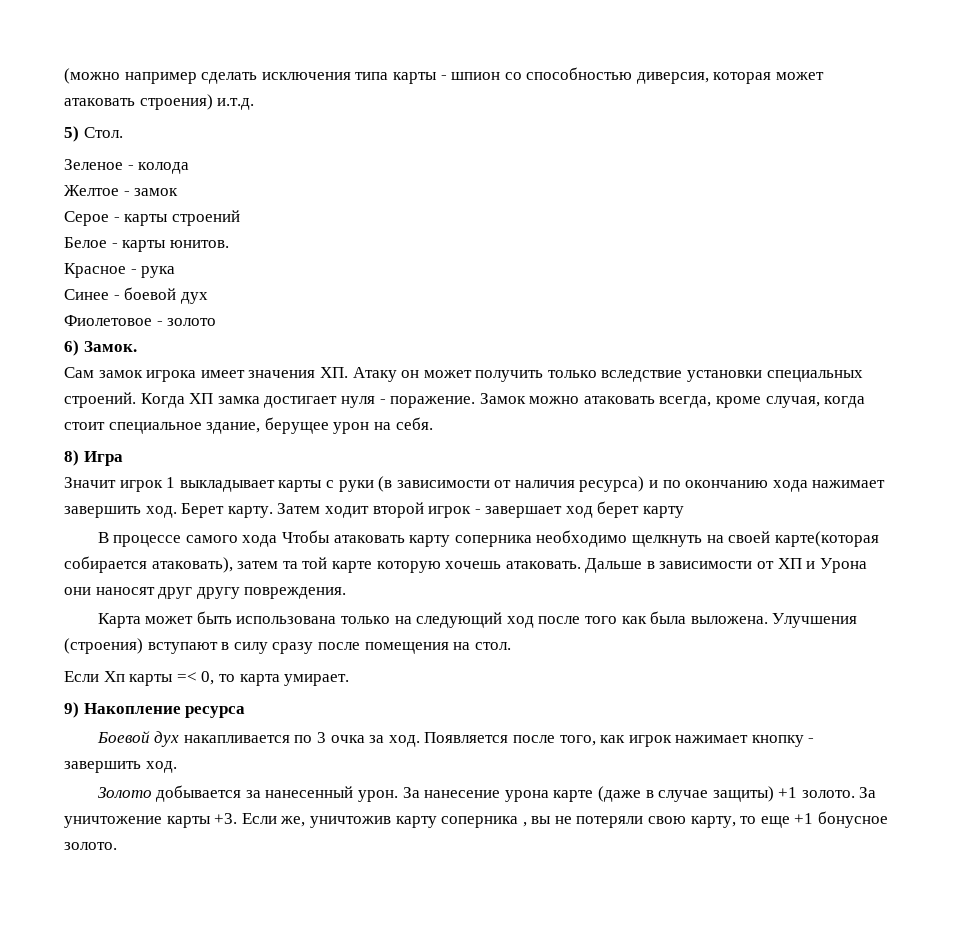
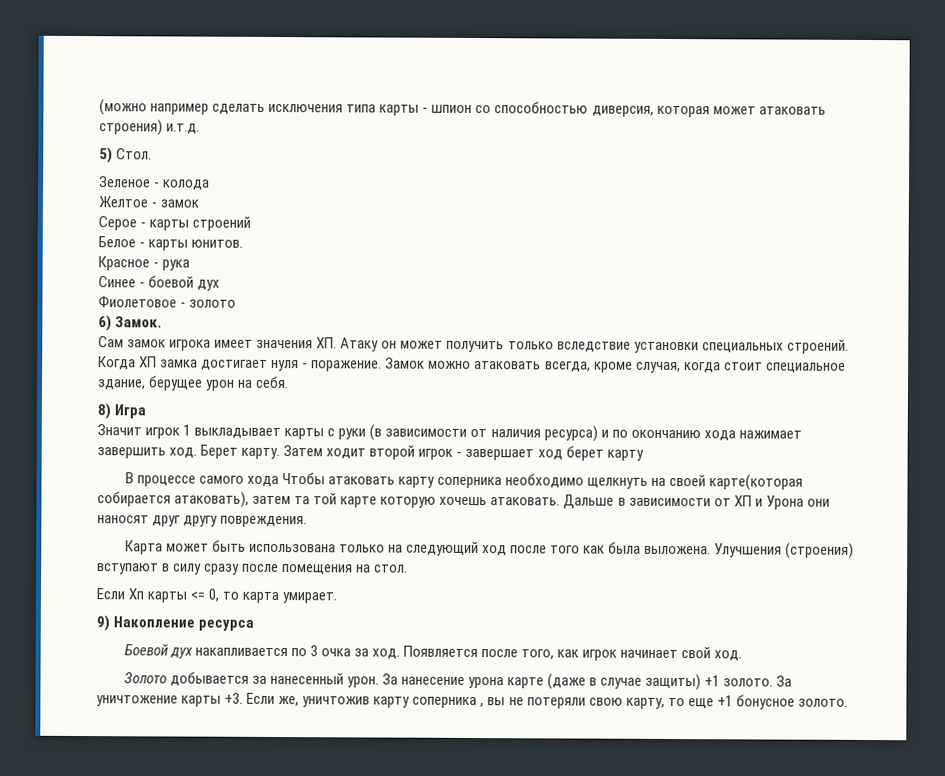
- Если Хп карты =< 0, то карта умирает.
+ Если Хп карты <= 0, то карта умирает.
- Появляется после того, как игрок нажимает кнопку - завершить ход.
+ Появляется после того, как игрок начинает свой ход.

